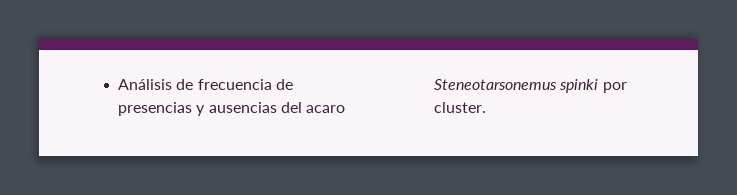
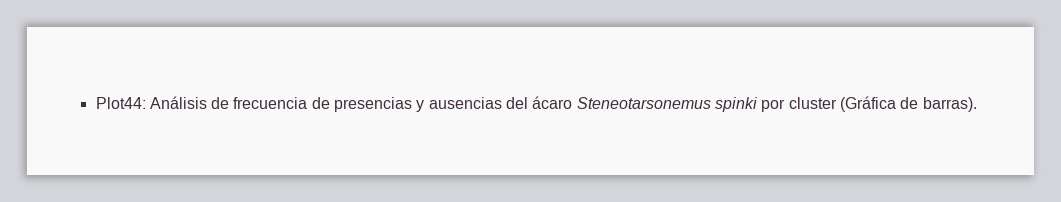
- Análisis de frecuencia de presencias y ausencias del acaro Steneotarsonemus spinki por cluster.
+ Plot44: Análisis de frecuencia de presencias y ausencias del ácaro Steneotarsonemus spinki por cluster (Gráfica de barras).

